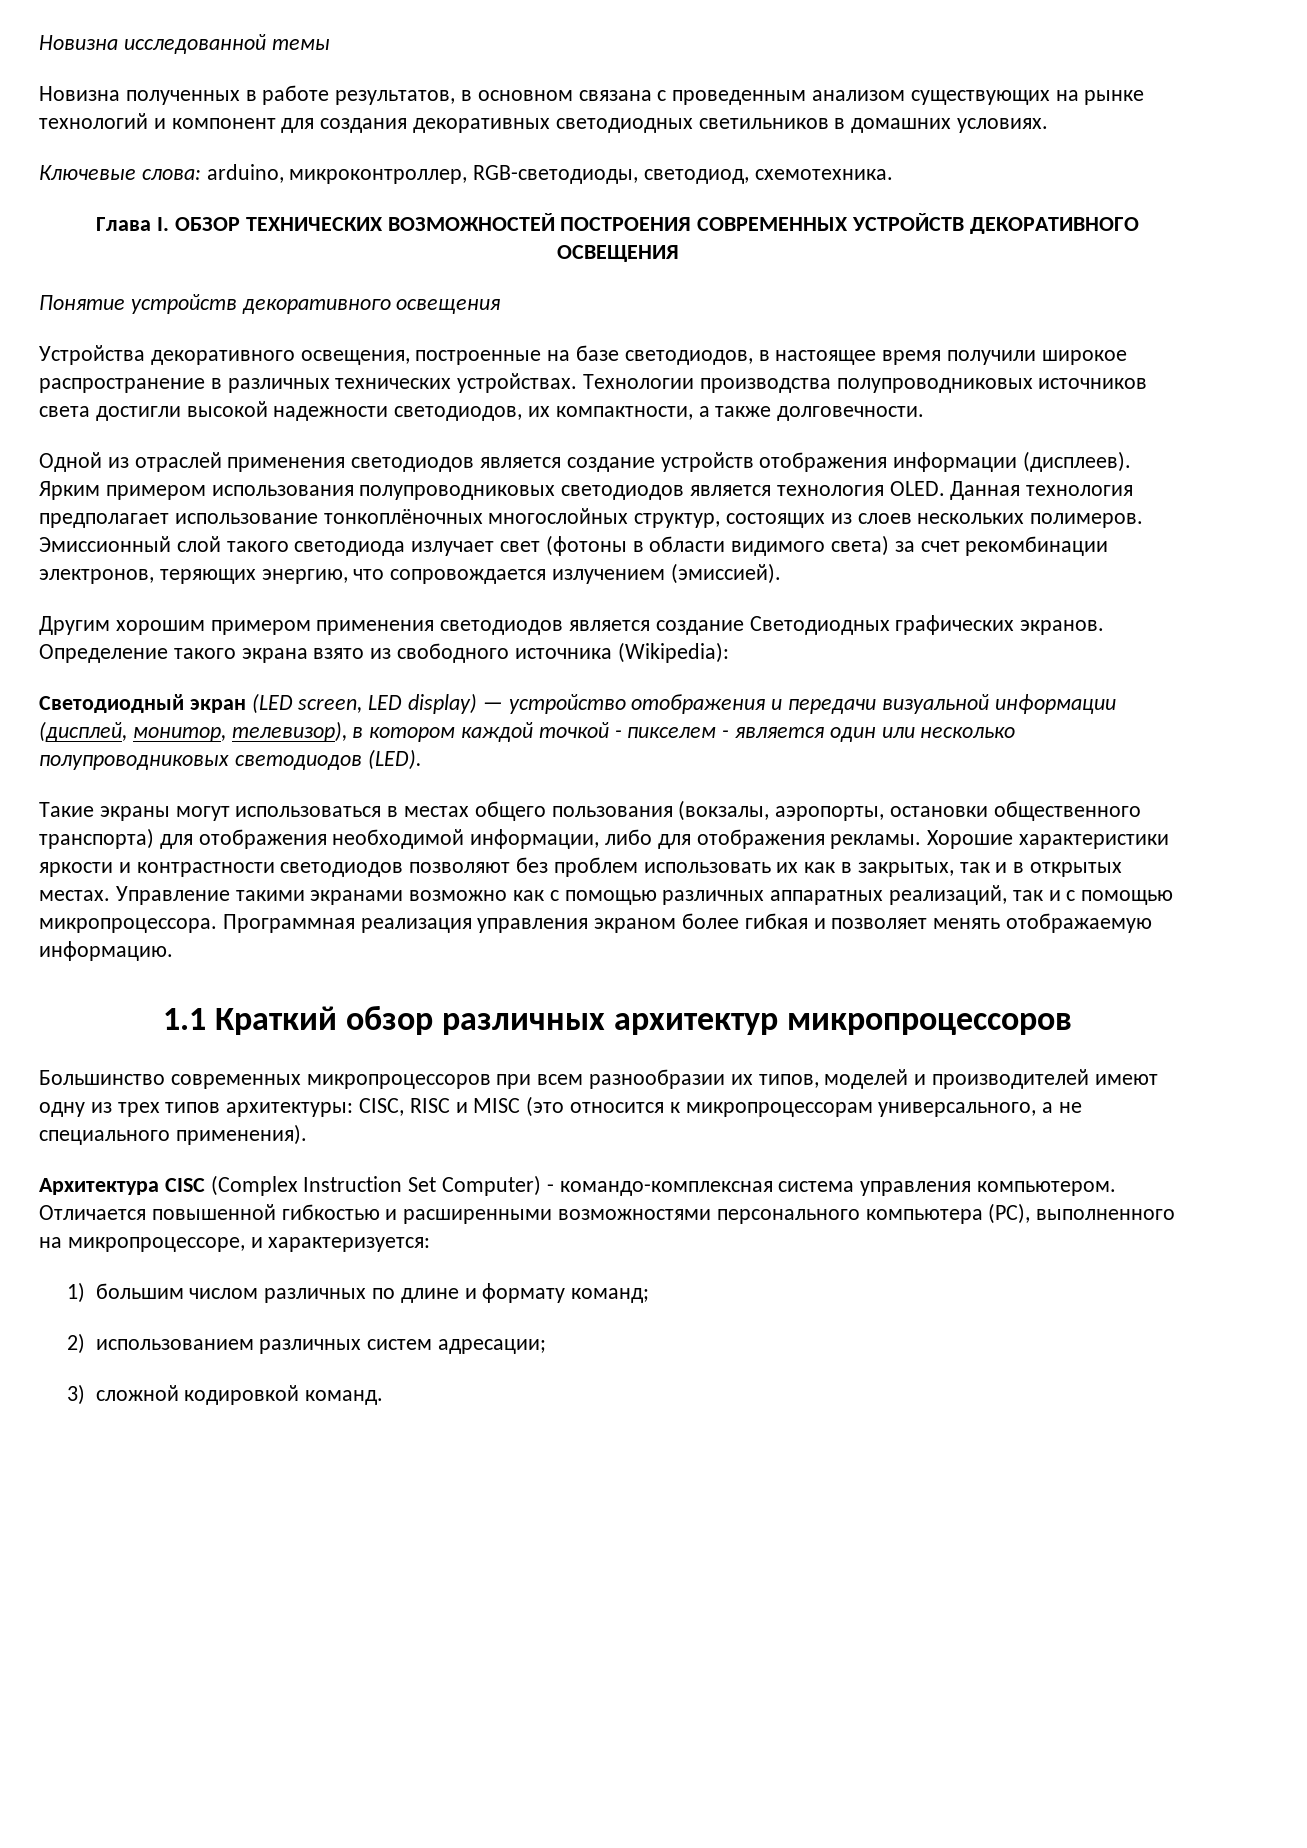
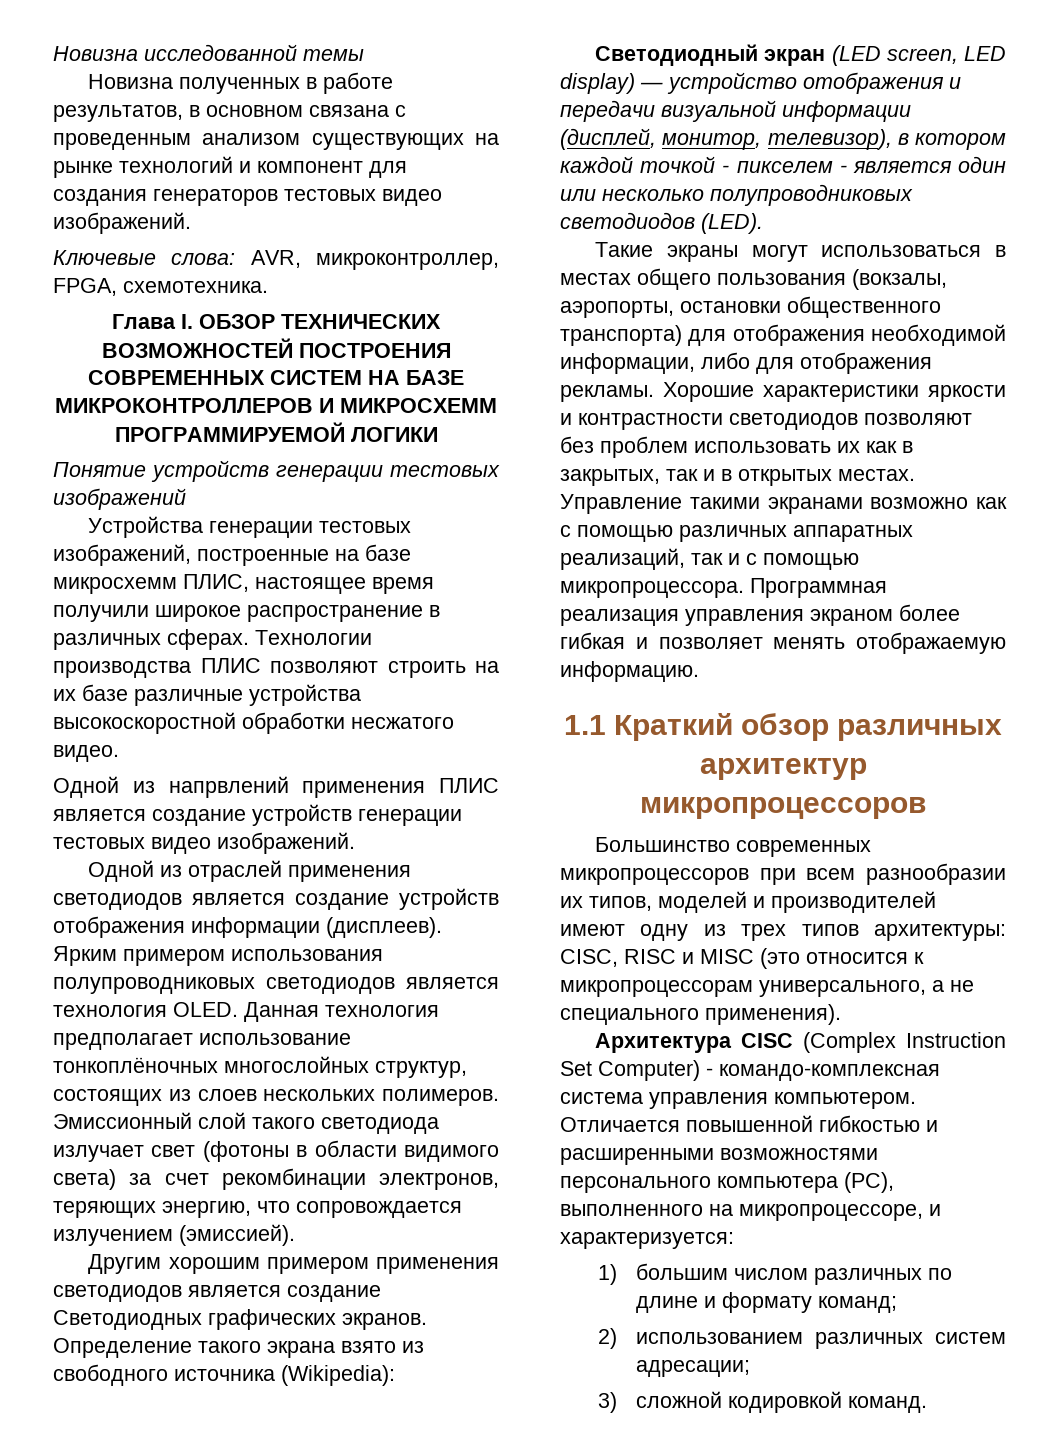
- Новизна полученных в работе результатов, в основном связана с проведенным анализом существующих на рынке технологий и компонент для создания декоративных светодиодных светильников в домашних условиях.
- Ключевые слова: arduino, микроконтроллер, RGB-светодиоды, светодиод, схемотехника.
+ Новизна полученных в работе результатов, в основном связана с проведенным анализом существующих на рынке технологий и компонент для создания генераторов тестовых видео изображений.
+ Ключевые слова: AVR, микроконтроллер, FPGA, схемотехника.
- Глава I. ОБЗОР ТЕХНИЧЕСКИХ ВОЗМОЖНОСТЕЙ ПОСТРОЕНИЯ СОВРЕМЕННЫХ УСТРОЙСТВ ДЕКОРАТИВНОГО ОСВЕЩЕНИЯ
- Понятие устройств декоративного освещения
- Устройства декоративного освещения, построенные на базе светодиодов, в настоящее время получили широкое распространение в различных технических устройствах. Технологии производства полупроводниковых источников света достигли высокой надежности светодиодов, их компактности, а также долговечности.
+ Глава I. ОБЗОР ТЕХНИЧЕСКИХ ВОЗМОЖНОСТЕЙ ПОСТРОЕНИЯ СОВРЕМЕННЫХ СИСТЕМ НА БАЗЕ МИКРОКОНТРОЛЛЕРОВ И МИКРОСХЕММ ПРОГРАММИРУЕМОЙ ЛОГИКИ
+ Понятие устройств генерации тестовых изображений
+ Устройства генерации тестовых изображений, построенные на базе микросхемм ПЛИС, настоящее время получили широкое распространение в различных сферах. Технологии производства ПЛИС позволяют строить на их базе различные устройства высокоскоростной обработки несжатого видео.
+ Одной из напрвлений применения ПЛИС является создание устройств генерации тестовых видео изображений.

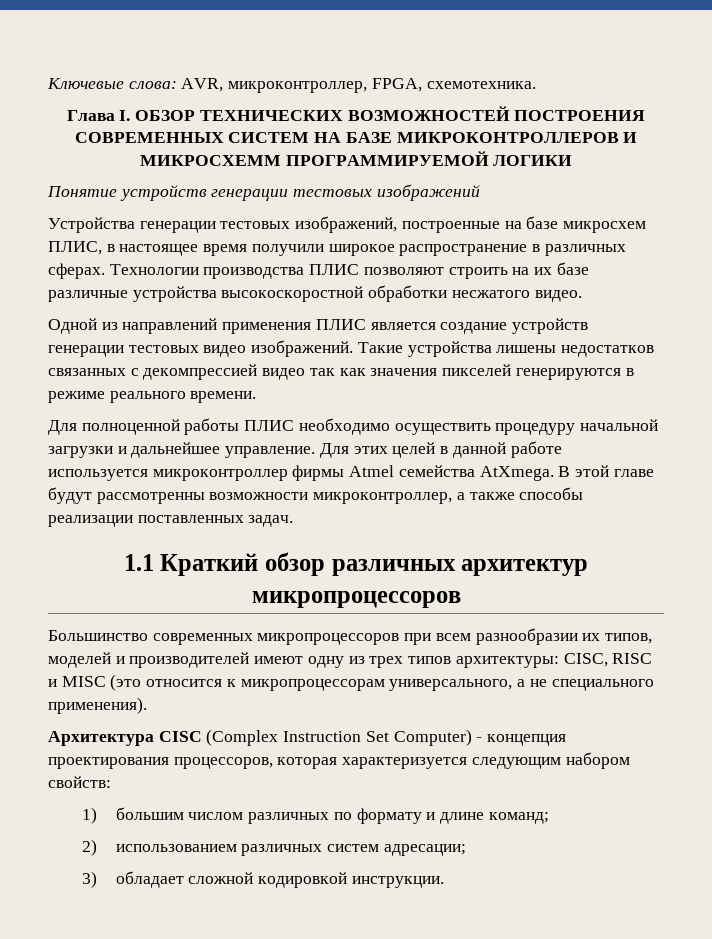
- Новизна исследованной темы
- Новизна полученных в работе результатов, в основном связана с проведенным анализом существующих на рынке технологий и компонент для создания генераторов тестовых видео изображений.
- Устройства генерации тестовых изображений, построенные на базе микросхемм ПЛИС, настоящее время получили широкое распространение в различных сферах.
+ Устройства генерации тестовых изображений, построенные на базе микросхем ПЛИС, в настоящее время получили широкое распространение в различных сферах.
- Одной из напрвлений применения ПЛИС является создание устройств генерации тестовых видео изображений.
- Одной из отраслей применения светодиодов является создание устройств отображения информации (дисплеев). Ярким примером использования полупроводниковых светодиодов является технология OLED. Данная технология предполагает использование тонкоплёночных многослойных структур, состоящих из слоев нескольких полимеров. Эмиссионный слой такого светодиода излучает свет (фотоны в области видимого света) за счет рекомбинации электронов, теряющих энергию, что сопровождается излучением (эмиссией).
- Другим хорошим примером применения светодиодов является создание Светодиодных графических экранов. Определение такого экрана взято из свободного источника (Wikipedia):
- Светодиодный экран (LED screen, LED display) — устройство отображения и передачи визуальной информации (дисплей, монитор, телевизор), в котором каждой точкой - пикселем - является один или несколько полупроводниковых светодиодов (LED).
- Такие экраны могут использоваться в местах общего пользования (вокзалы, аэропорты, остановки общественного транспорта) для отображения необходимой информации, либо для отображения рекламы. Хорошие характеристики яркости и контрастности светодиодов позволяют без проблем использовать их как в закрытых, так и в открытых местах. Управление такими экранами возможно как с помощью различных аппаратных реализаций, так и с помощью микропроцессора. Программная реализация управления экраном более гибкая и позволяет менять отображаемую информацию.
+ Одной из направлений применения ПЛИС является создание устройств генерации тестовых видео изображений. Такие устройства лишены недостатков связанных с декомпрессией видео так как значения пикселей генерируются в режиме реального времени.
+ Для полноценной работы ПЛИС необходимо осуществить процедуру начальной загрузки и дальнейшее управление. Для этих целей в данной работе используется микроконтроллер фирмы Atmel семейства AtXmega. В этой главе будут рассмотренны возможности микроконтроллер, а также способы реализации поставленных задач.
- Архитектура CISC (Complex Instruction Set Computer) - командо-комплексная система управления компьютером. Отличается повышенной гибкостью и расширенными возможностями персонального компьютера (РС), выполненного на микропроцессоре, и характеризуется:
+ Архитектура CISC (Complex Instruction Set Computer) - концепция проектирования процессоров, которая характеризуется следующим набором свойств:
- 1) большим числом различных по длине и формату команд;
+ 1) большим числом различных по формату и длине команд;
- 3) сложной кодировкой команд.
+ 3) обладает сложной кодировкой инструкции.

